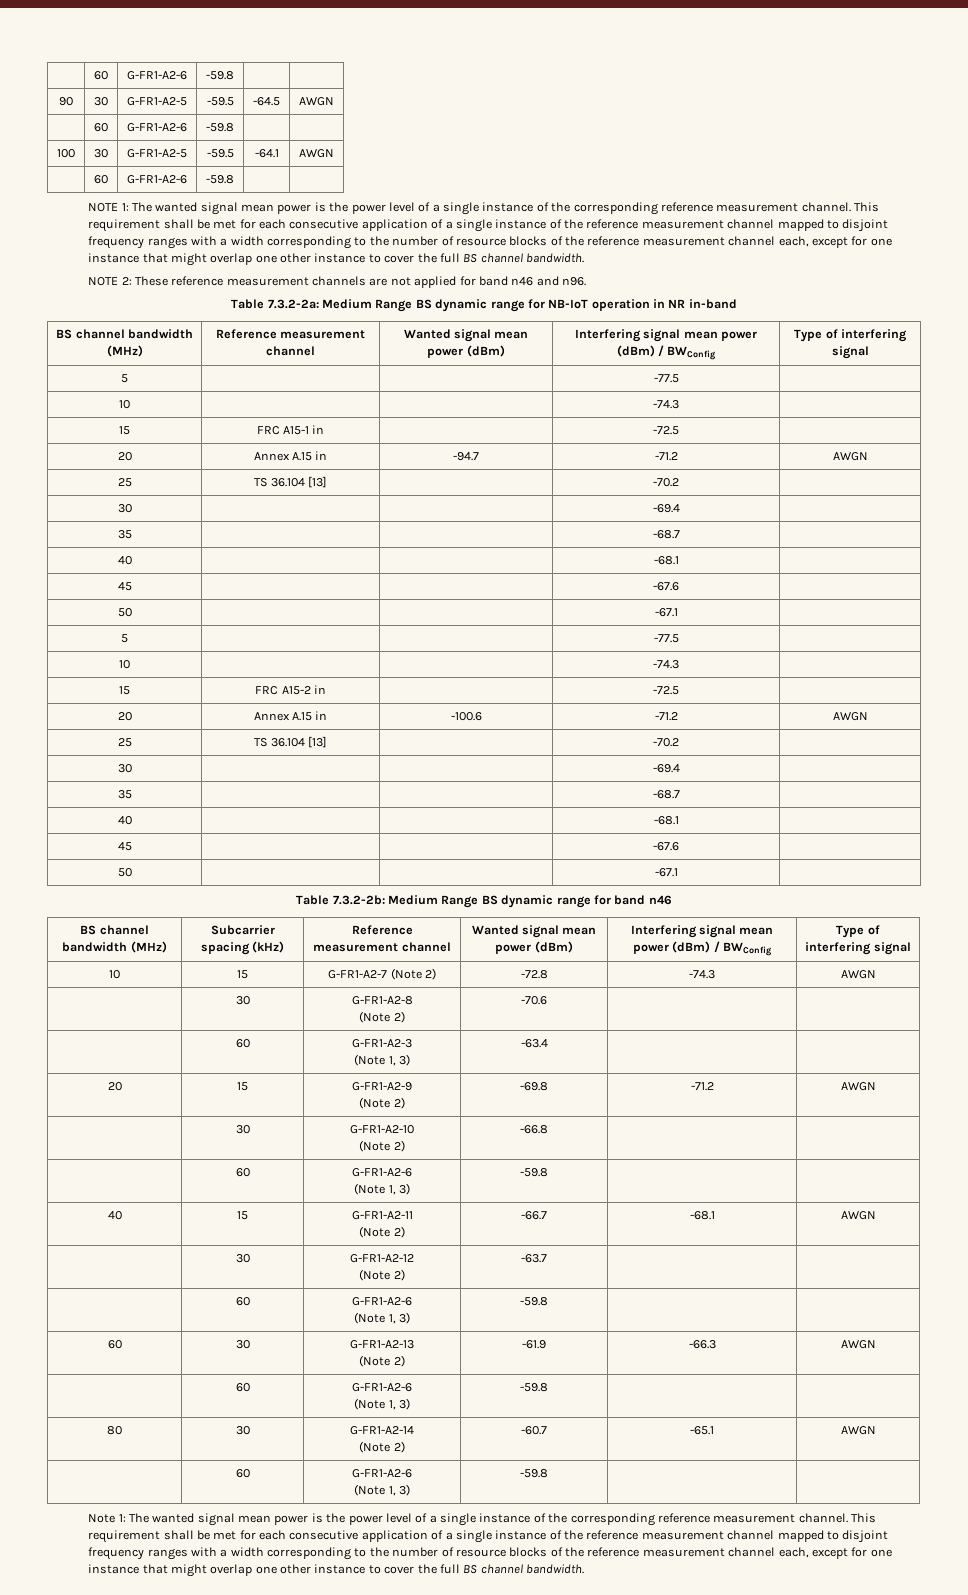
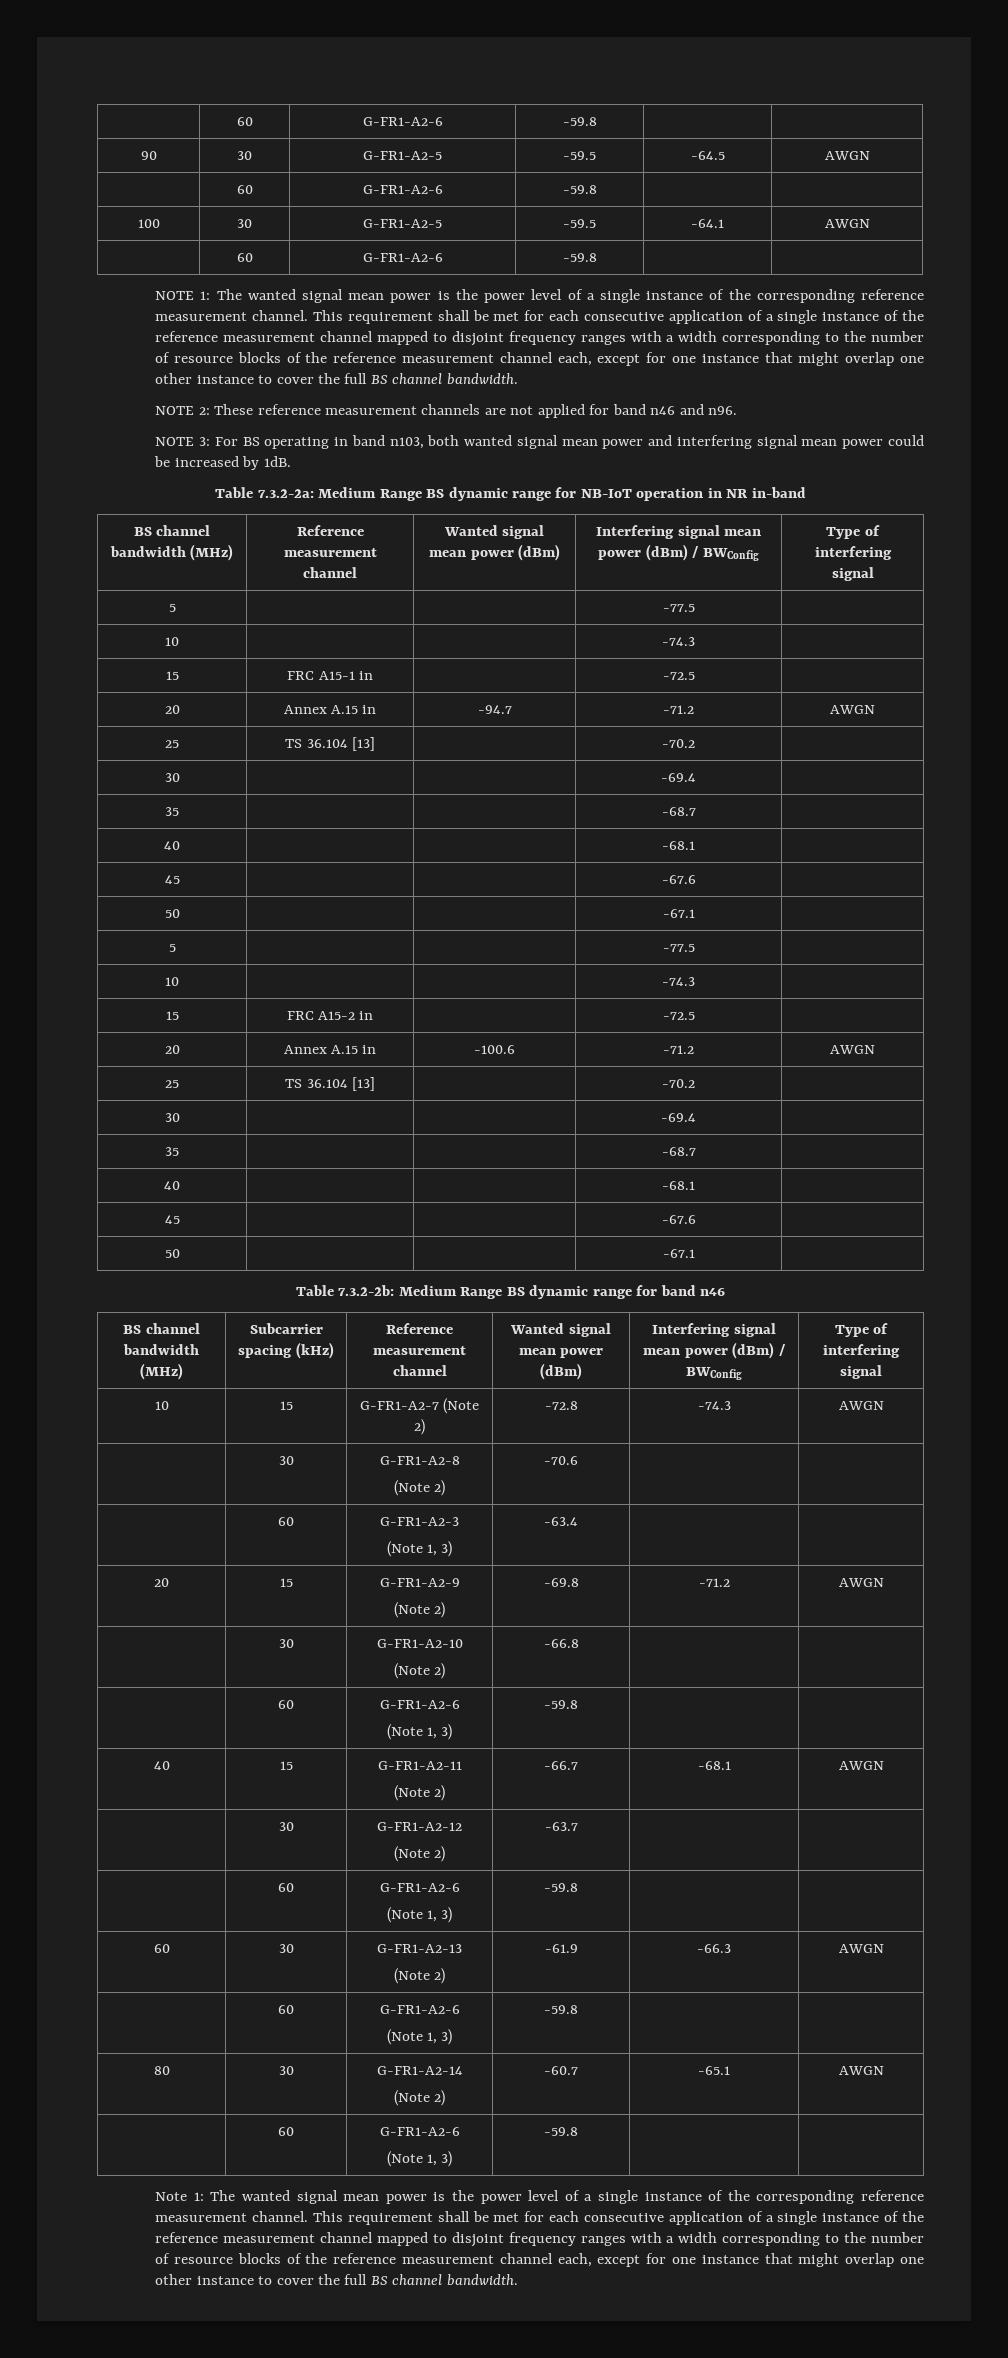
+ NOTE 3: For BS operating in band n103, both wanted signal mean power and interfering signal mean power could be increased by 1dB.

